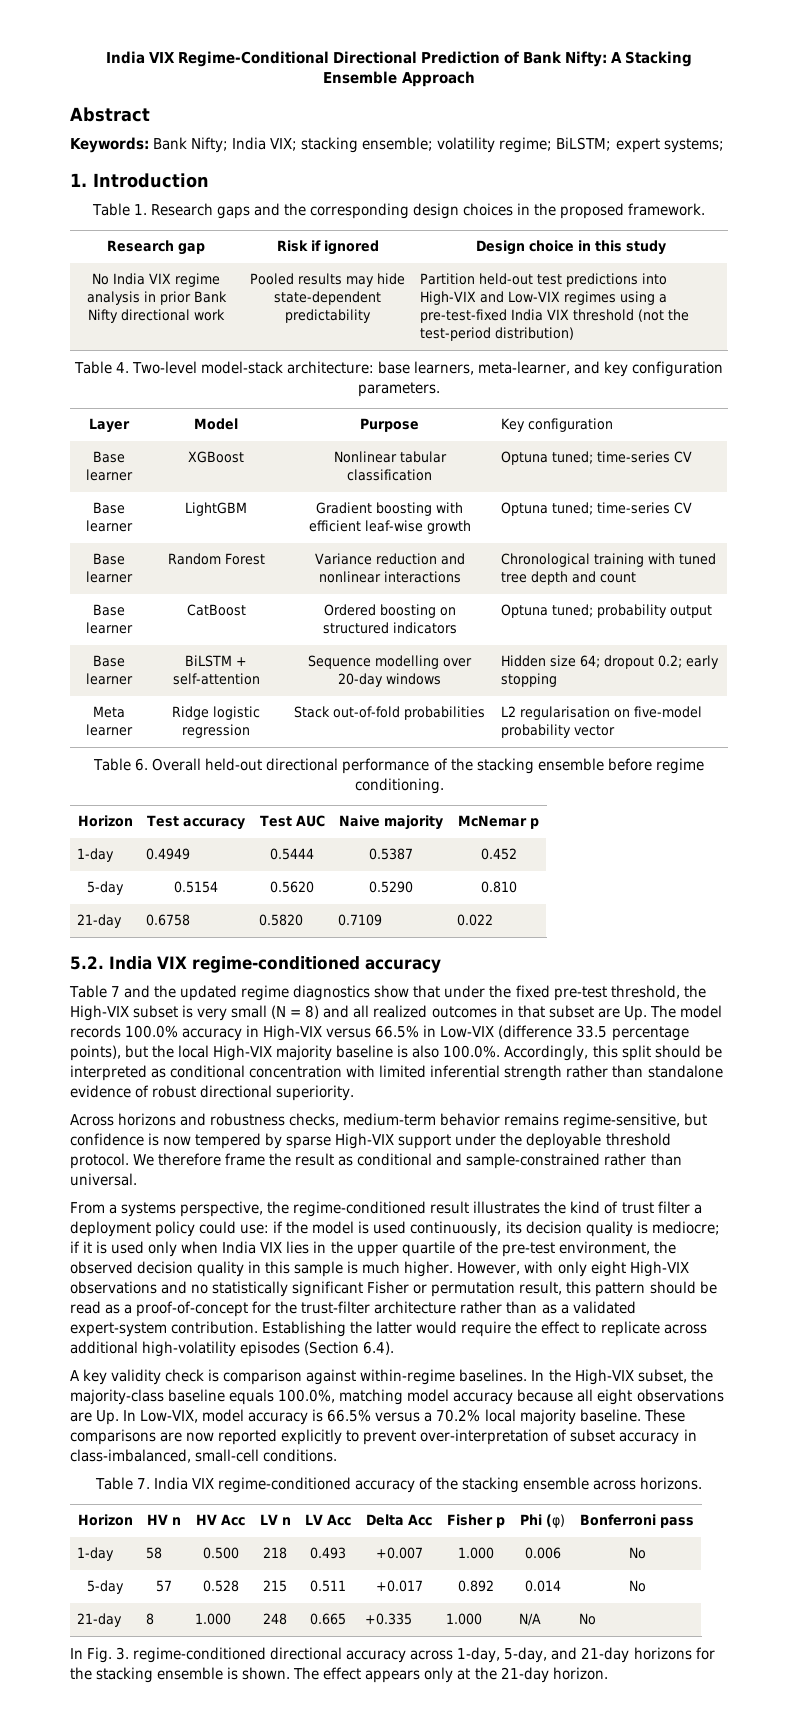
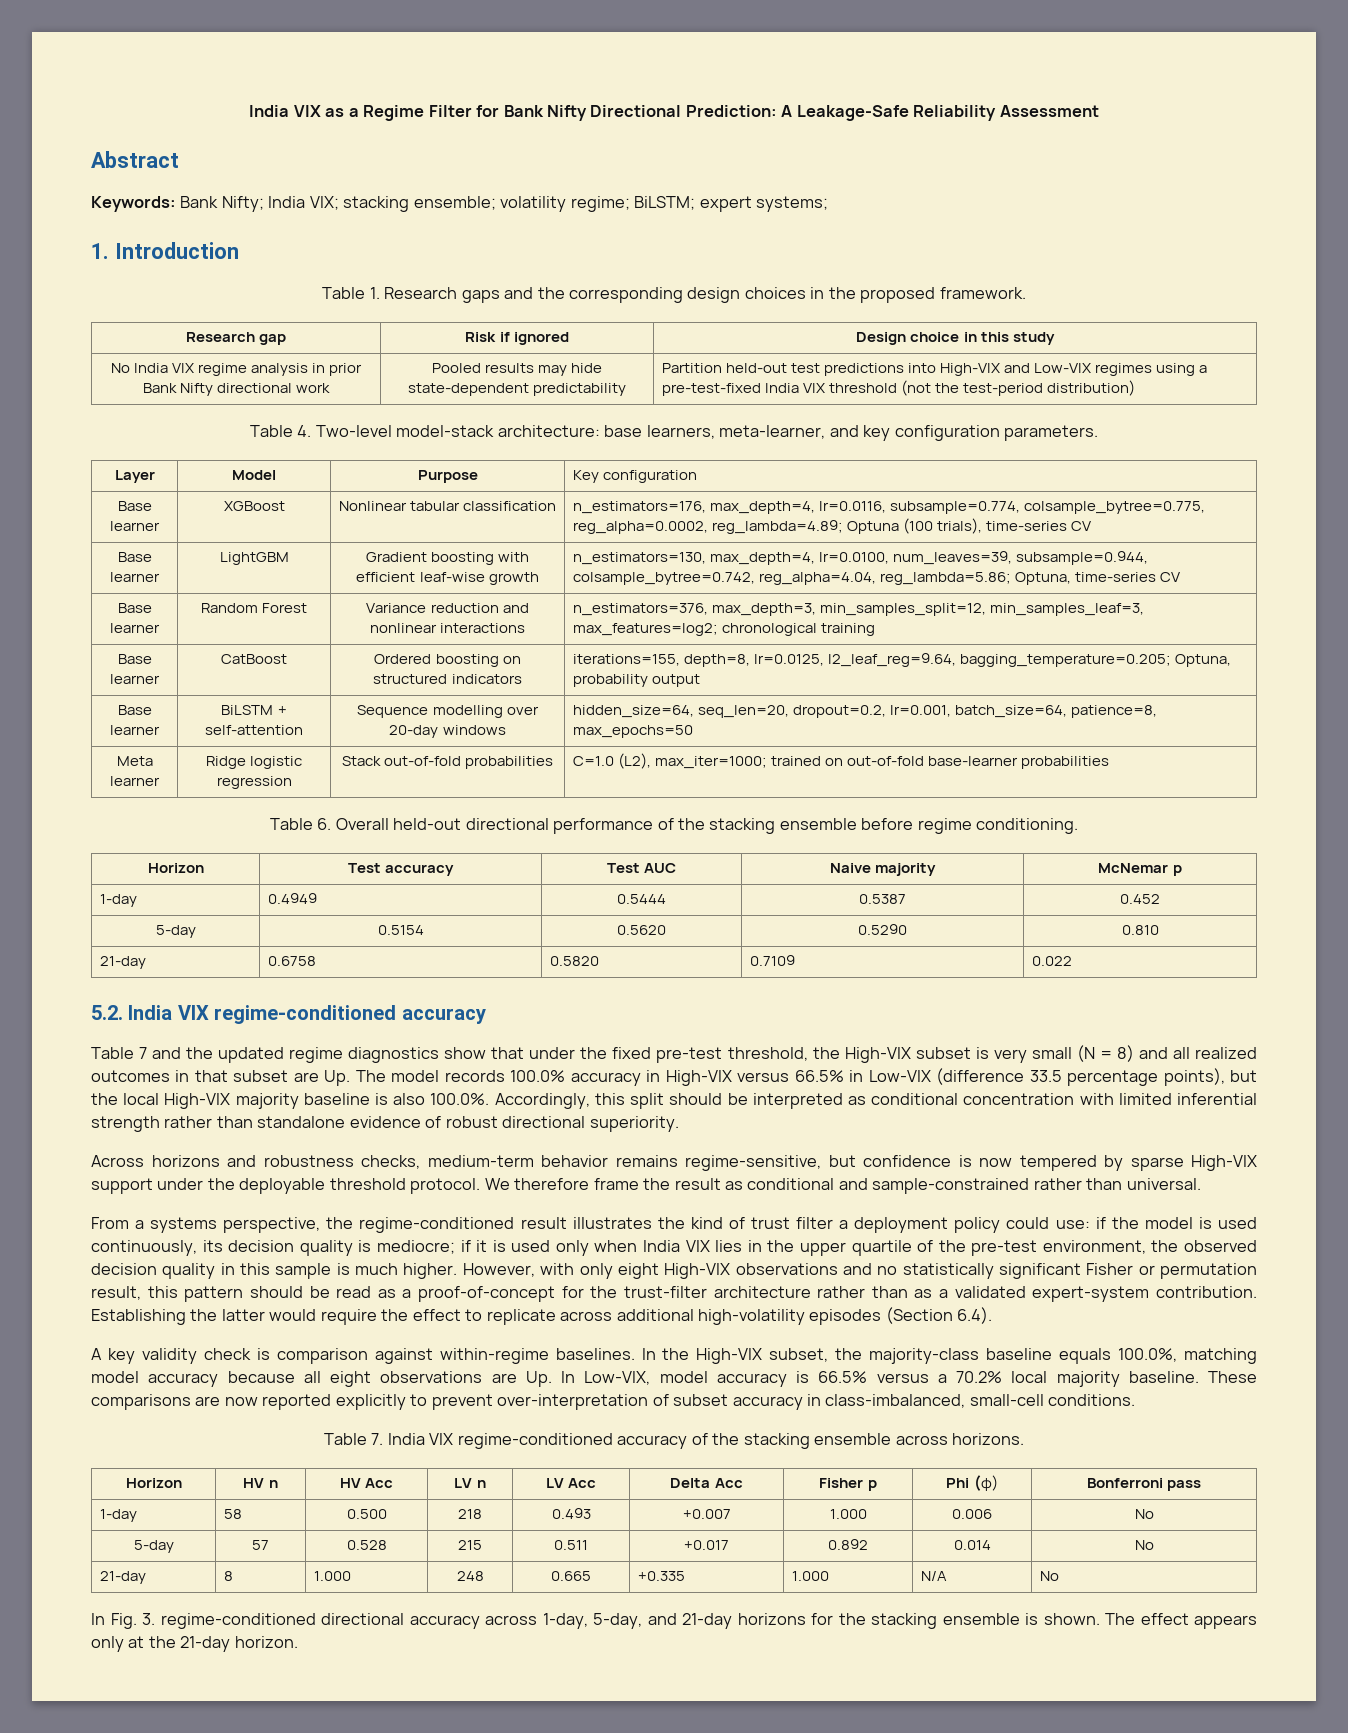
- India VIX Regime-Conditional Directional Prediction of Bank Nifty: A Stacking Ensemble Approach
+ India VIX as a Regime Filter for Bank Nifty Directional Prediction: A Leakage-Safe Reliability Assessment
- Base learner | XGBoost | Nonlinear tabular classification | Optuna tuned; time-series CV
+ Base learner | XGBoost | Nonlinear tabular classification | n_estimators=176, max_depth=4, lr=0.0116, subsample=0.774, colsample_bytree=0.775, reg_alpha=0.0002, reg_lambda=4.89; Optuna (100 trials), time-series CV
- Base learner | LightGBM | Gradient boosting with efficient leaf-wise growth | Optuna tuned; time-series CV
+ Base learner | LightGBM | Gradient boosting with efficient leaf-wise growth | n_estimators=130, max_depth=4, lr=0.0100, num_leaves=39, subsample=0.944, colsample_bytree=0.742, reg_alpha=4.04, reg_lambda=5.86; Optuna, time-series CV
- Base learner | Random Forest | Variance reduction and nonlinear interactions | Chronological training with tuned tree depth and count
+ Base learner | Random Forest | Variance reduction and nonlinear interactions | n_estimators=376, max_depth=3, min_samples_split=12, min_samples_leaf=3, max_features=log2; chronological training
- Base learner | CatBoost | Ordered boosting on structured indicators | Optuna tuned; probability output
+ Base learner | CatBoost | Ordered boosting on structured indicators | iterations=155, depth=8, lr=0.0125, l2_leaf_reg=9.64, bagging_temperature=0.205; Optuna, probability output
- Base learner | BiLSTM + self-attention | Sequence modelling over 20-day windows | Hidden size 64; dropout 0.2; early stopping
+ Base learner | BiLSTM + self-attention | Sequence modelling over 20-day windows | hidden_size=64, seq_len=20, dropout=0.2, lr=0.001, batch_size=64, patience=8, max_epochs=50
- Meta learner | Ridge logistic regression | Stack out-of-fold probabilities | L2 regularisation on five-model probability vector
+ Meta learner | Ridge logistic regression | Stack out-of-fold probabilities | C=1.0 (L2), max_iter=1000; trained on out-of-fold base-learner probabilities

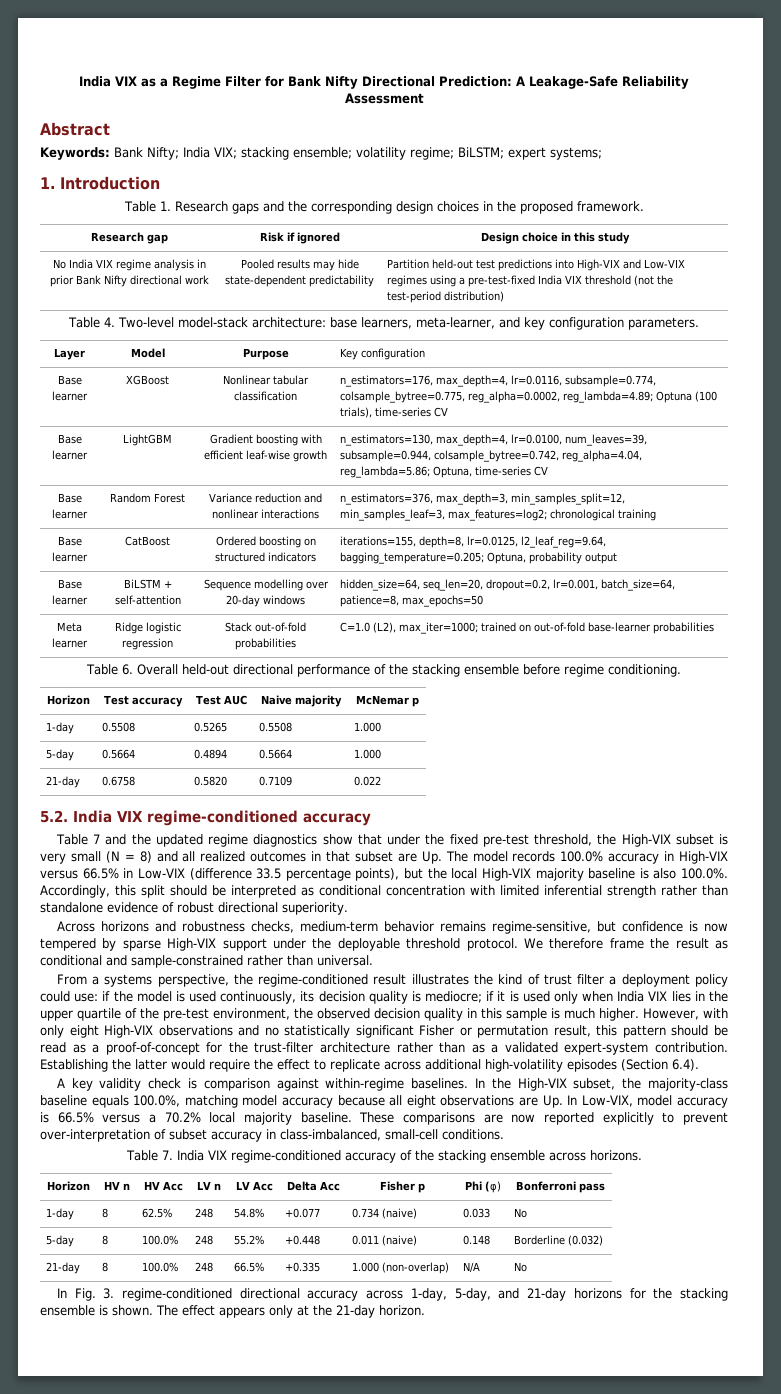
- 1-day | 0.4949 | 0.5444 | 0.5387 | 0.452
- 5-day | 0.5154 | 0.5620 | 0.5290 | 0.810
+ 1-day | 0.5508 | 0.5265 | 0.5508 | 1.000
+ 5-day | 0.5664 | 0.4894 | 0.5664 | 1.000
- 1-day | 58 | 0.500 | 218 | 0.493 | +0.007 | 1.000 | 0.006 | No
- 5-day | 57 | 0.528 | 215 | 0.511 | +0.017 | 0.892 | 0.014 | No
+ 1-day | 8 | 62.5% | 248 | 54.8% | +0.077 | 0.734 (naive) | 0.033 | No
+ 5-day | 8 | 100.0% | 248 | 55.2% | +0.448 | 0.011 (naive) | 0.148 | Borderline (0.032)
- 21-day | 8 | 1.000 | 248 | 0.665 | +0.335 | 1.000 | N/A | No
+ 21-day | 8 | 100.0% | 248 | 66.5% | +0.335 | 1.000 (non-overlap) | N/A | No

